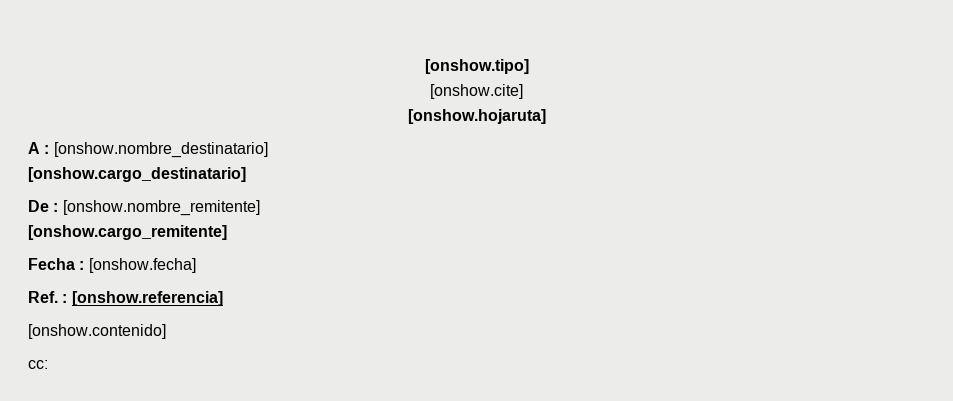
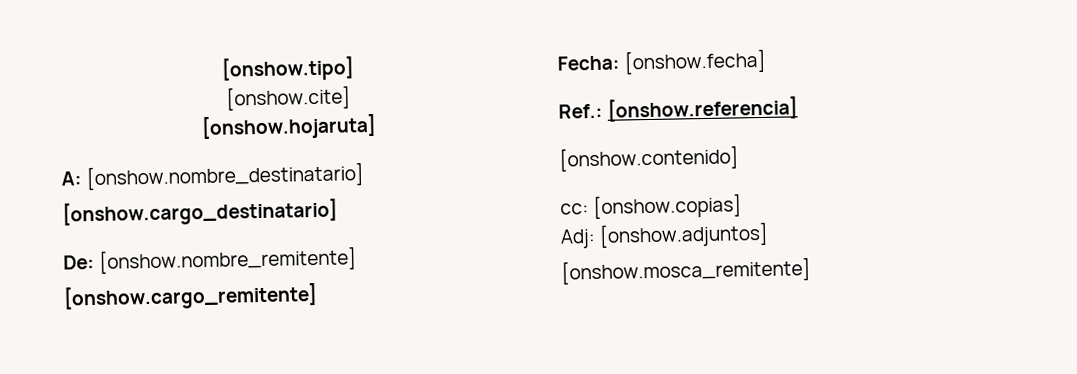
- A : [onshow.nombre_destinatario]
+ A: [onshow.nombre_destinatario]
- De : [onshow.nombre_remitente]
+ De: [onshow.nombre_remitente]
- Fecha : [onshow.fecha]
+ Fecha: [onshow.fecha]
- Ref. : [onshow.referencia]
+ Ref.: [onshow.referencia]
- cc:
+ cc: [onshow.copias]
+ Adj: [onshow.adjuntos]
+ [onshow.mosca_remitente]

